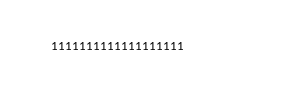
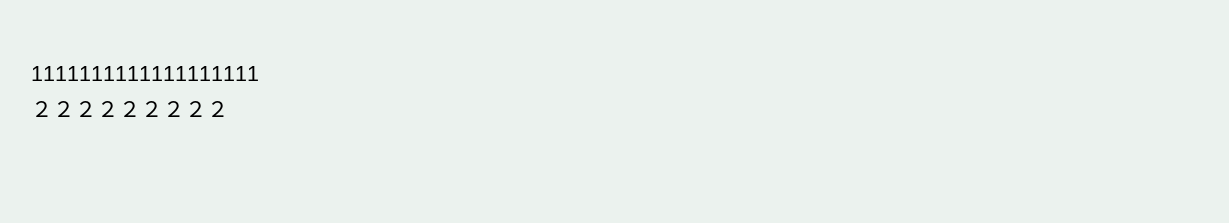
+ ２２２２２２２２２

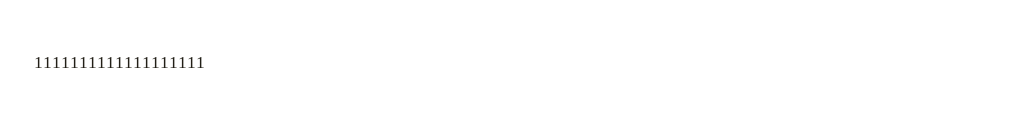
- ２２２２２２２２２

